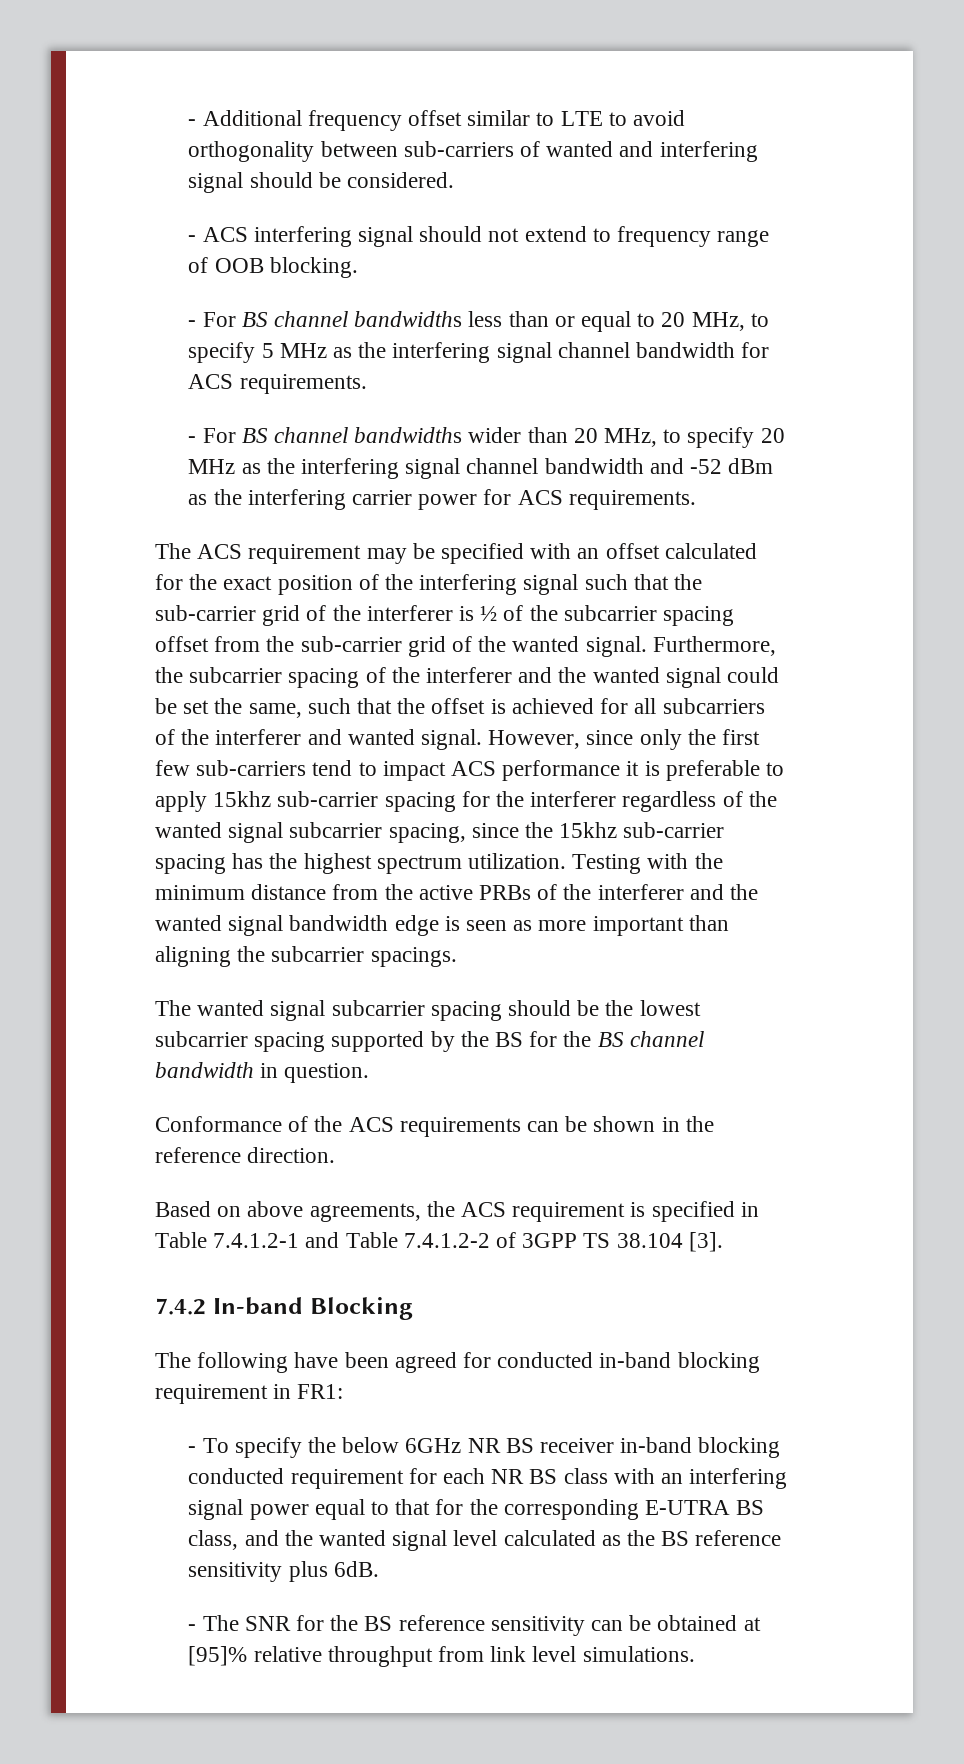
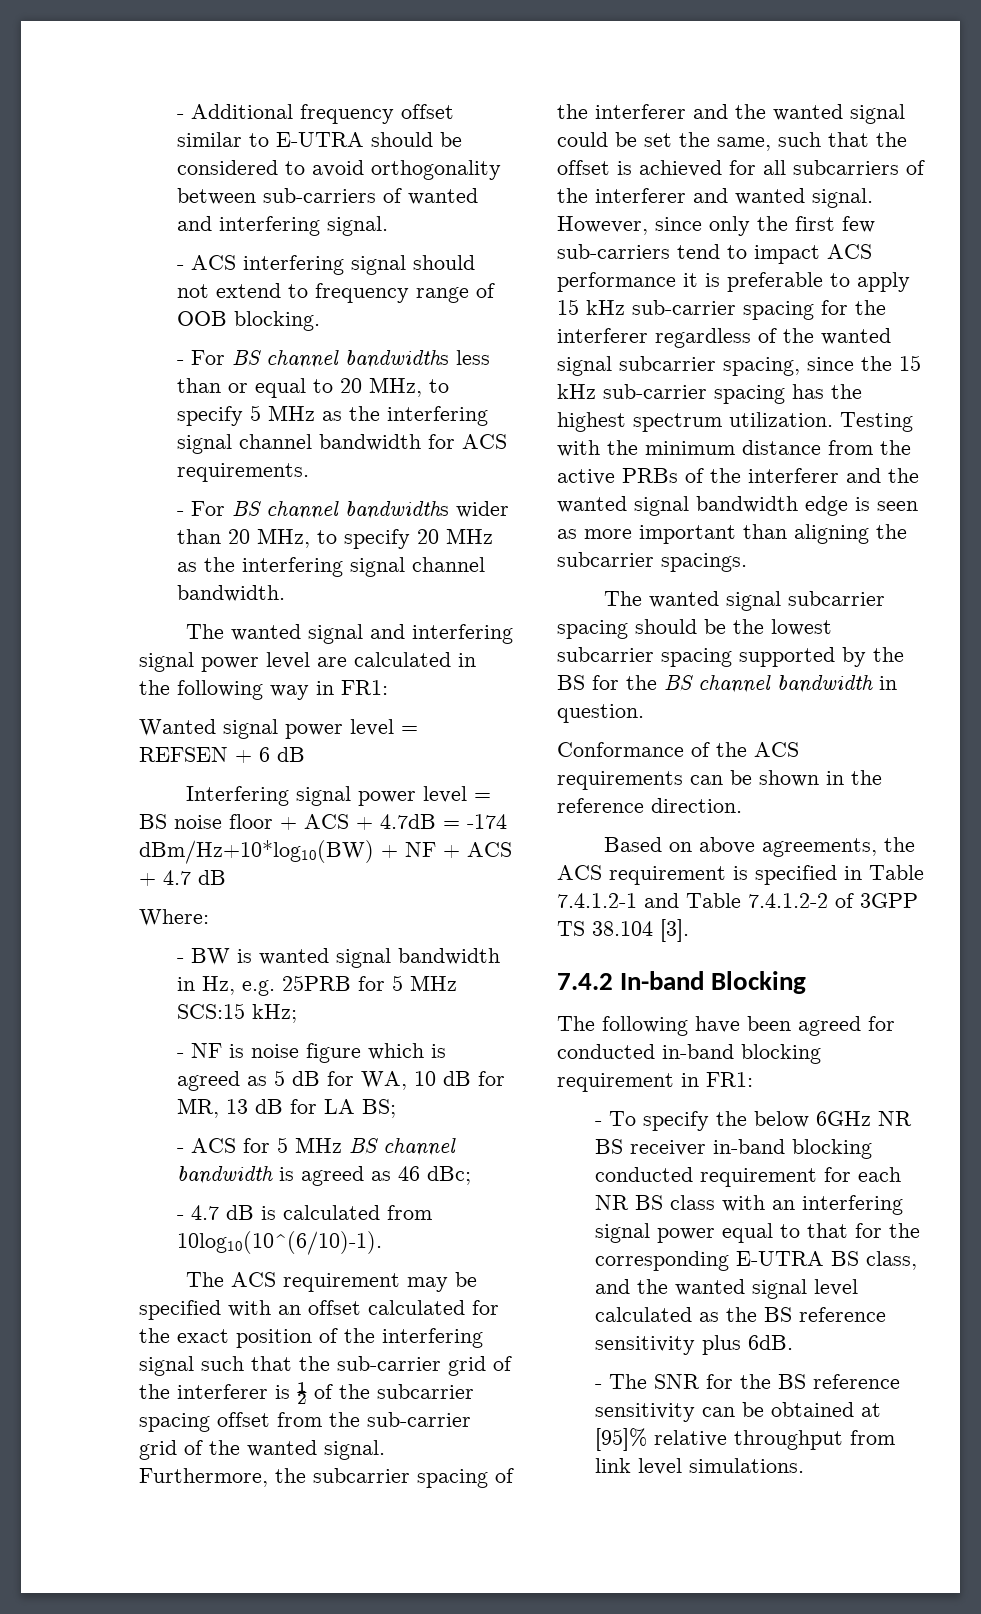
- - Additional frequency offset similar to LTE to avoid orthogonality between sub-carriers of wanted and interfering signal should be considered.
+ - Additional frequency offset similar to E-UTRA should be considered to avoid orthogonality between sub-carriers of wanted and interfering signal.
- - For BS channel bandwidths wider than 20 MHz, to specify 20 MHz as the interfering signal channel bandwidth and -52 dBm as the interfering carrier power for ACS requirements.
+ - For BS channel bandwidths wider than 20 MHz, to specify 20 MHz as the interfering signal channel bandwidth.
+ The wanted signal and interfering signal power level are calculated in the following way in FR1:
+ Wanted signal power level = REFSEN + 6 dB
+ Interfering signal power level = BS noise floor + ACS + 4.7dB = -174 dBm/Hz+10*log10(BW) + NF + ACS + 4.7 dB
+ Where:
+ - BW is wanted signal bandwidth in Hz, e.g. 25PRB for 5 MHz SCS:15 kHz;
+ - NF is noise figure which is agreed as 5 dB for WA, 10 dB for MR, 13 dB for LA BS;
+ - ACS for 5 MHz BS channel bandwidth is agreed as 46 dBc;
+ - 4.7 dB is calculated from 10log10(10^(6/10)-1).
- However, since only the first few sub-carriers tend to impact ACS performance it is preferable to apply 15khz sub-carrier spacing for the interferer regardless of the wanted signal subcarrier spacing, since the 15khz sub-carrier spacing has the highest spectrum utilization.
+ However, since only the first few sub-carriers tend to impact ACS performance it is preferable to apply 15 kHz sub-carrier spacing for the interferer regardless of the wanted signal subcarrier spacing, since the 15 kHz sub-carrier spacing has the highest spectrum utilization.

